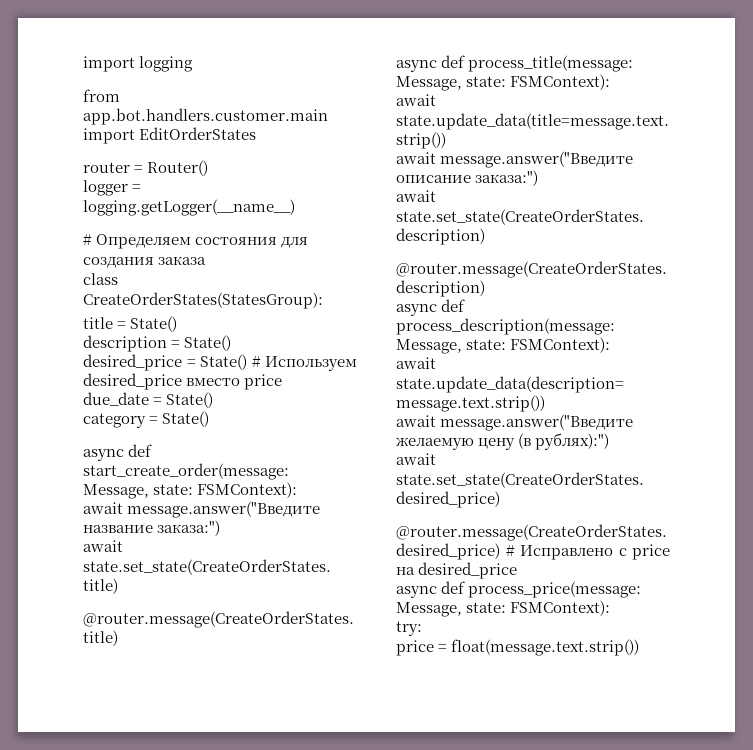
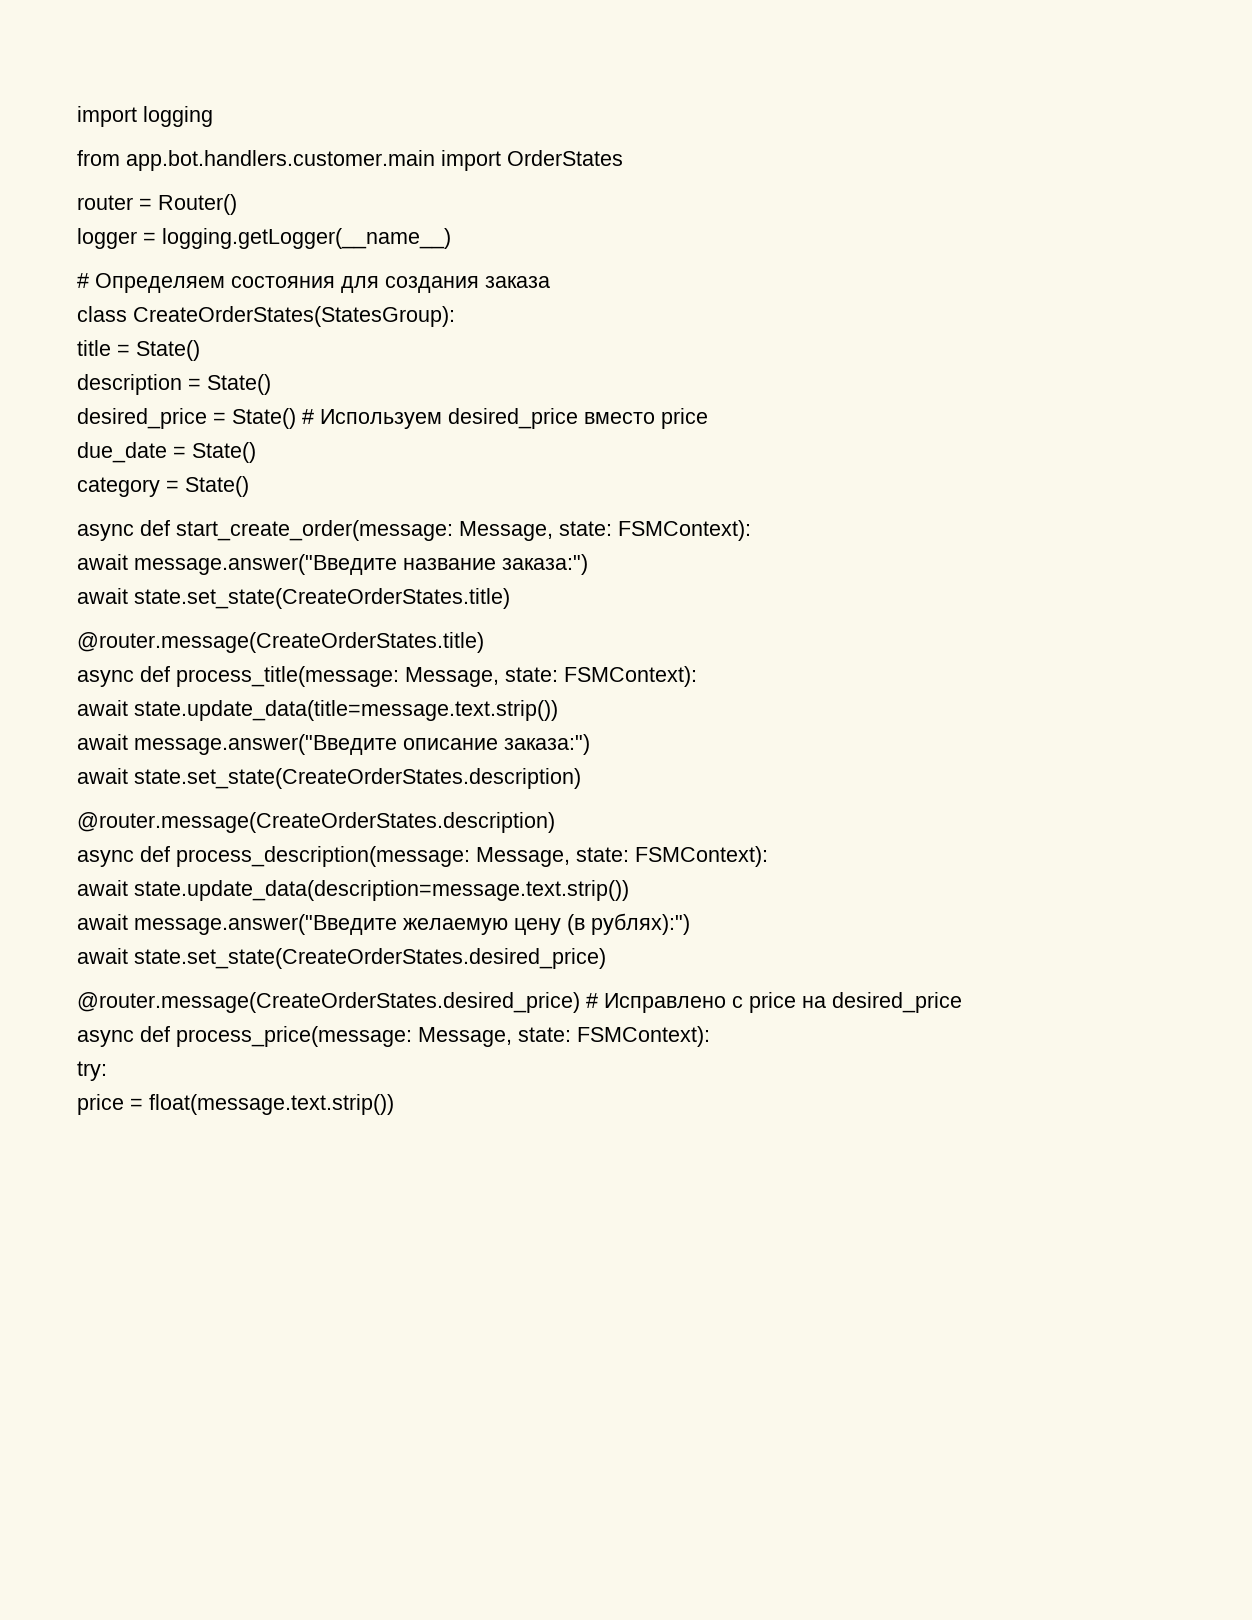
- from app.bot.handlers.customer.main import EditOrderStates
+ from app.bot.handlers.customer.main import OrderStates

